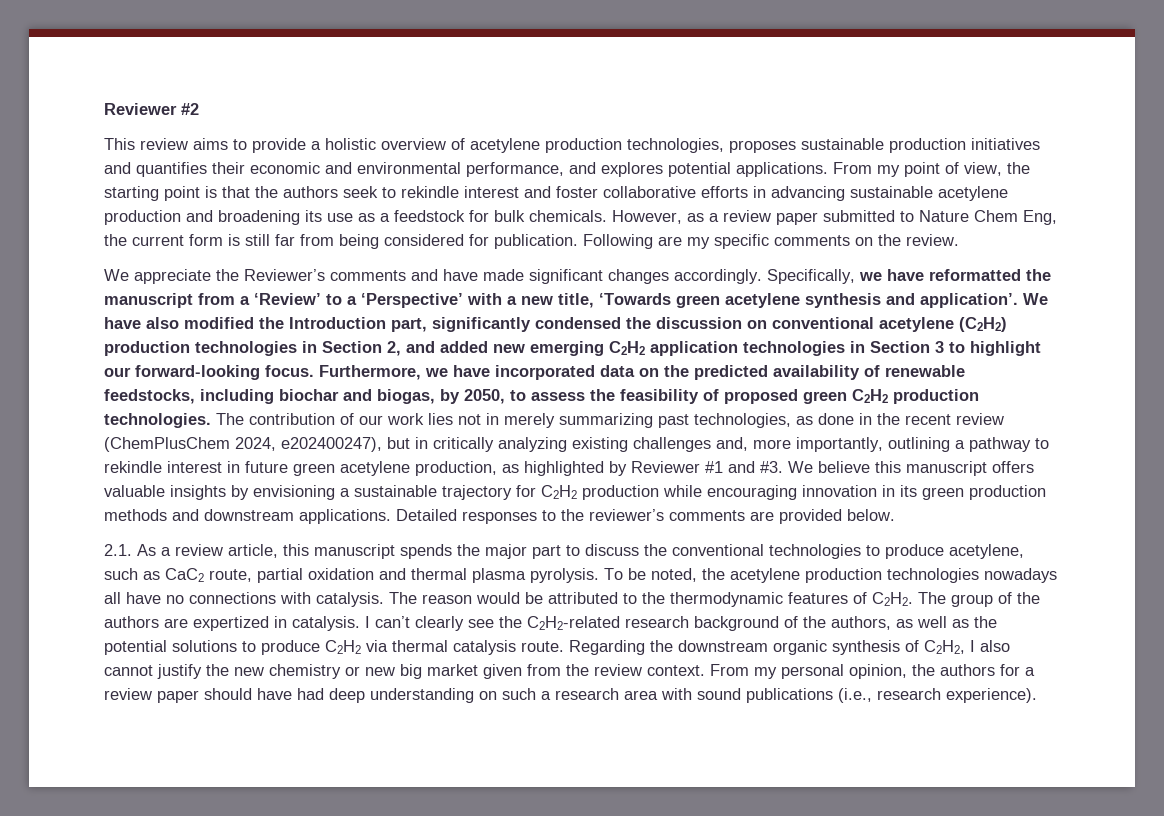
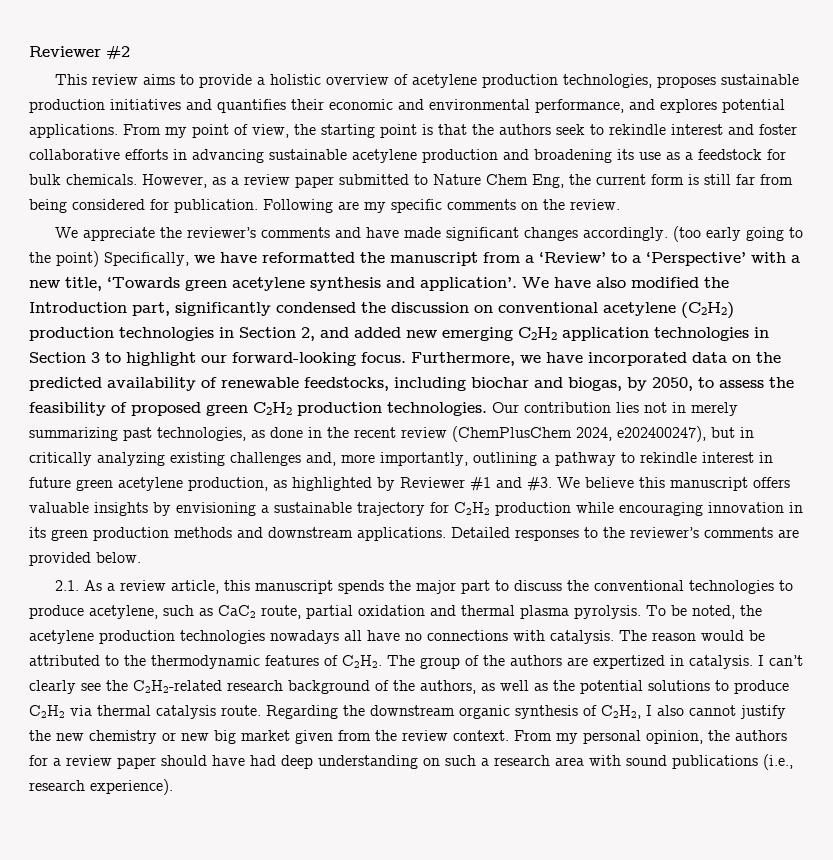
- We appreciate the Reviewer’s comments and have made significant changes accordingly.
+ We appreciate the reviewer’s comments and have made significant changes accordingly.
- Specifically, we have reformatted the manuscript from a ‘Review’ to a ‘Perspective’ with a new title, ‘Towards green acetylene synthesis and application’.
+ (too early going to the point) Specifically, we have reformatted the manuscript from a ‘Review’ to a ‘Perspective’ with a new title, ‘Towards green acetylene synthesis and application’.
- The contribution of our work lies not in merely summarizing past technologies, as done in the recent review (ChemPlusChem 2024, e202400247), but in critically analyzing existing challenges and, more importantly, outlining a pathway to rekindle interest in future green acetylene production, as highlighted by Reviewer #1 and #3.
+ Our contribution lies not in merely summarizing past technologies, as done in the recent review (ChemPlusChem 2024, e202400247), but in critically analyzing existing challenges and, more importantly, outlining a pathway to rekindle interest in future green acetylene production, as highlighted by Reviewer #1 and #3.

